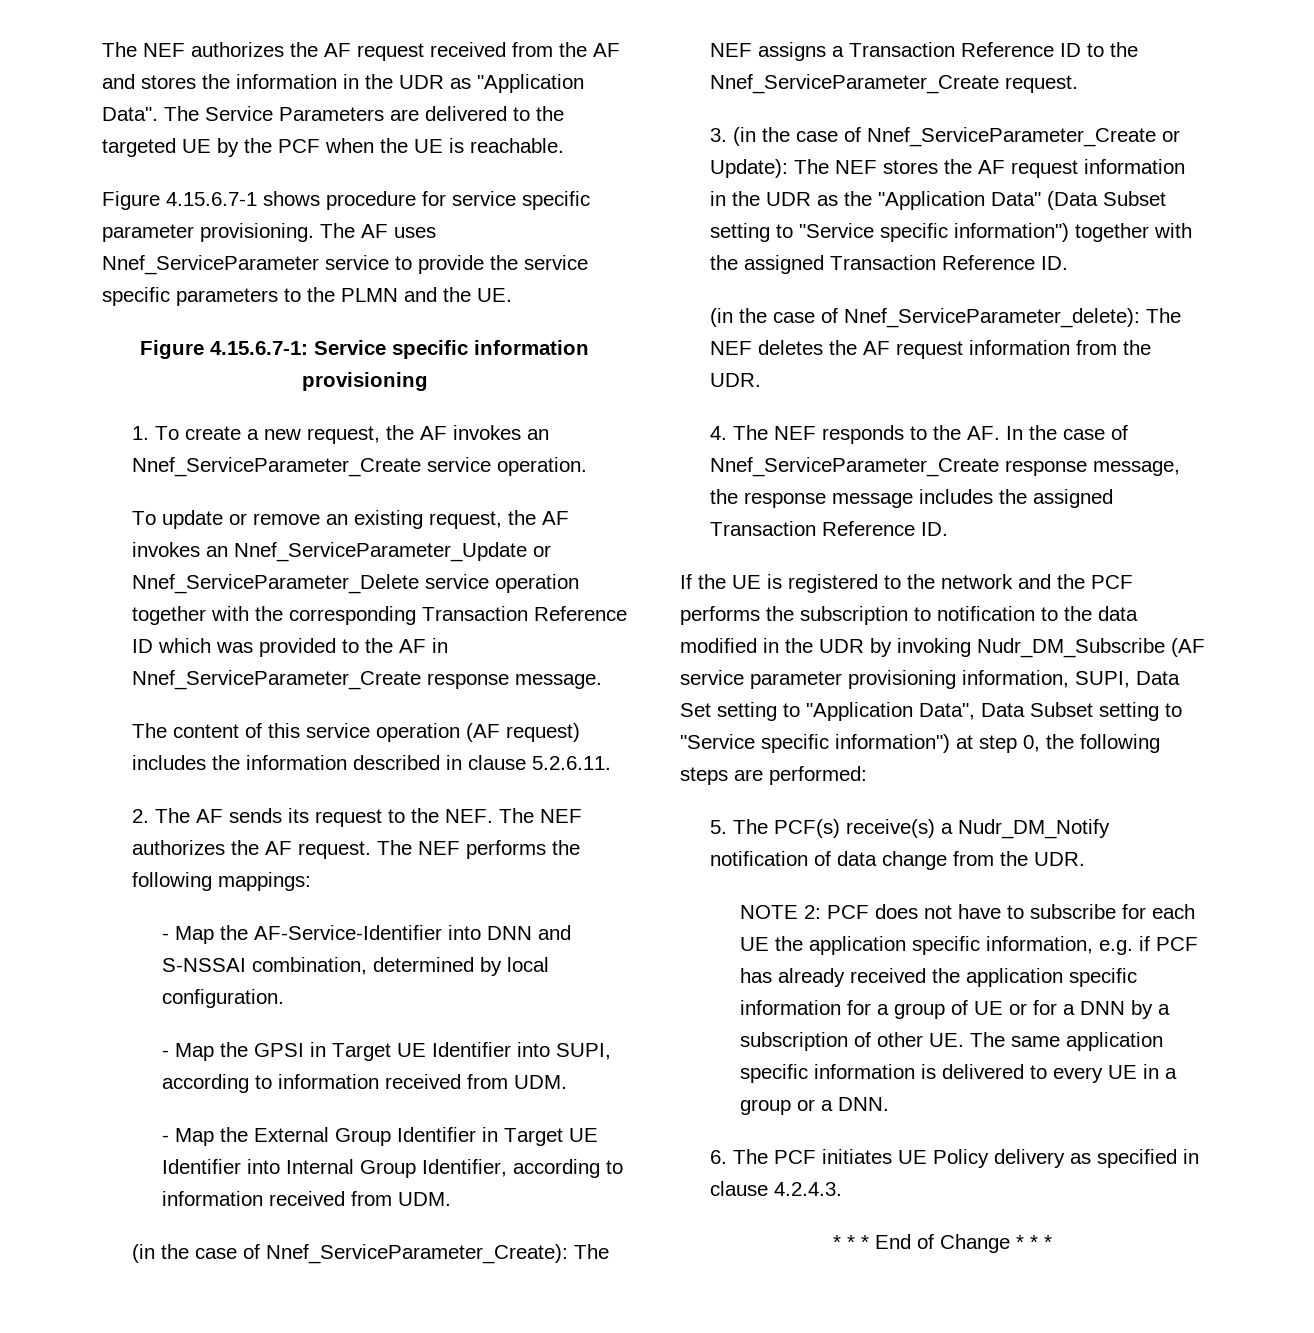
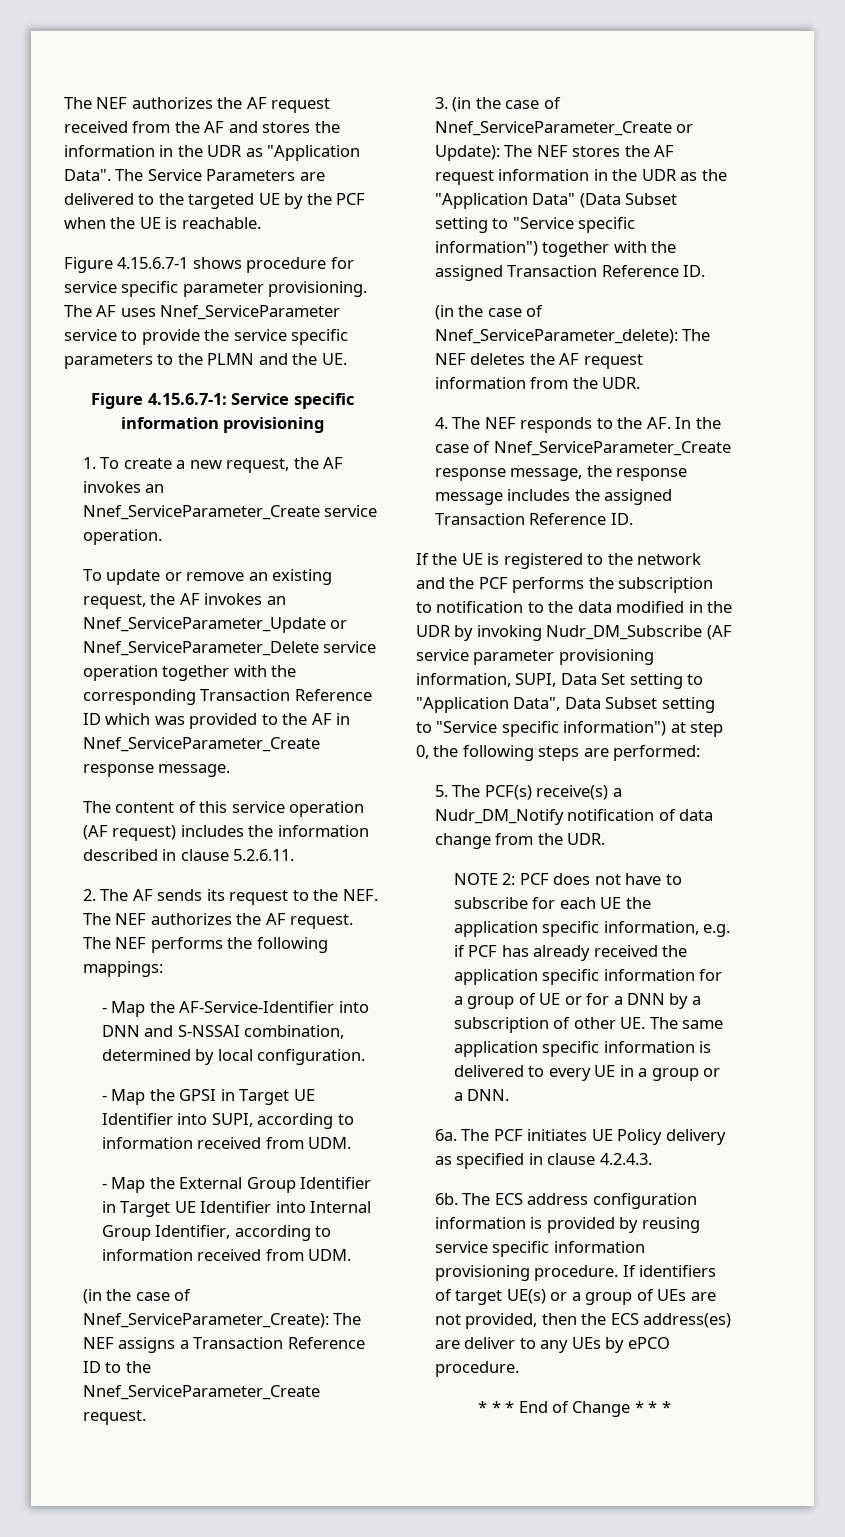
- 6. The PCF initiates UE Policy delivery as specified in clause 4.2.4.3.
+ 6a. The PCF initiates UE Policy delivery as specified in clause 4.2.4.3.
+ 6b. The ECS address configuration information is provided by reusing service specific information provisioning procedure. If identifiers of target UE(s) or a group of UEs are not provided, then the ECS address(es) are deliver to any UEs by ePCO procedure.

